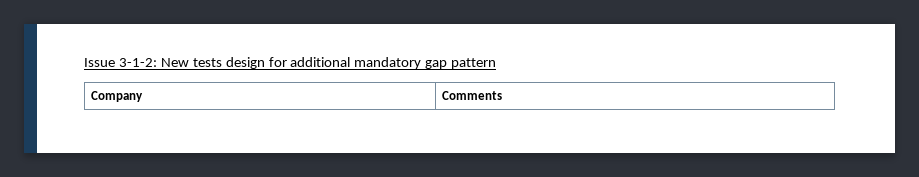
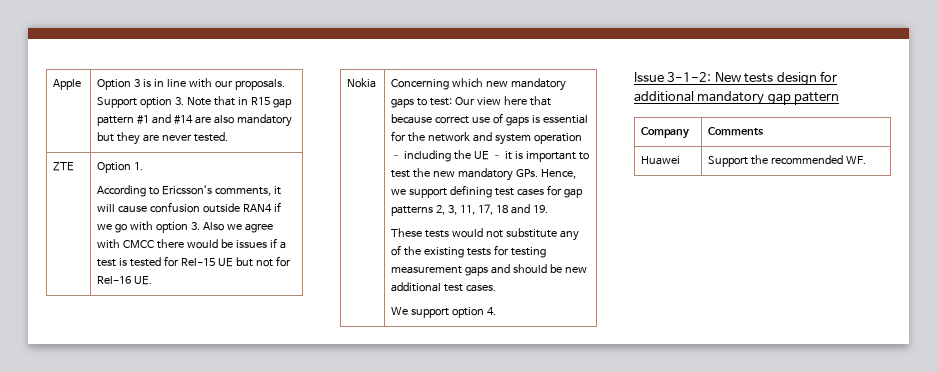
+ Apple | Option 3 is in line with our proposals. Support option 3. Note that in R15 gap pattern #1 and #14 are also mandatory but they are never tested.
+ ZTE | Option 1.
+ According to Ericsson’s comments, it will cause confusion outside RAN4 if we go with option 3. Also we agree with CMCC there would be issues if a test is tested for Rel-15 UE but not for Rel-16 UE.
+ Nokia | Concerning which new mandatory gaps to test: Our view here that because correct use of gaps is essential for the network and system operation – including the UE – it is important to test the new mandatory GPs. Hence, we support defining test cases for gap patterns 2, 3, 11, 17, 18 and 19.
+ These tests would not substitute any of the existing tests for testing measurement gaps and should be new additional test cases.
+ We support option 4.
+ Huawei | Support the recommended WF.

